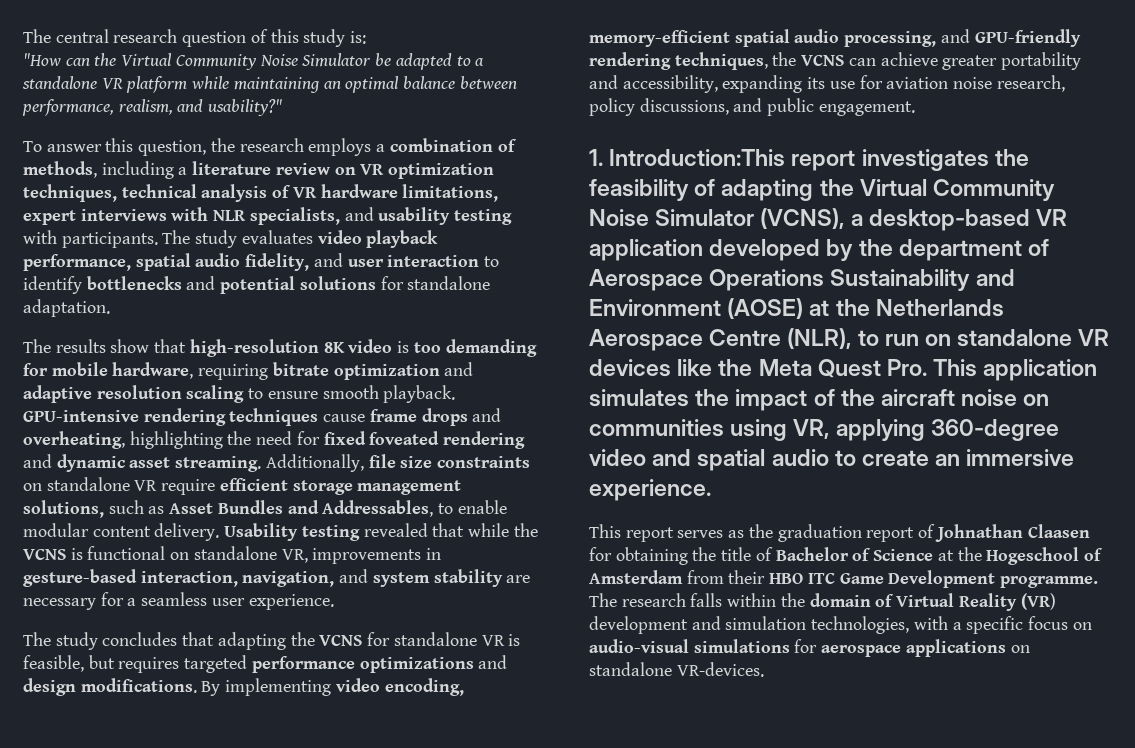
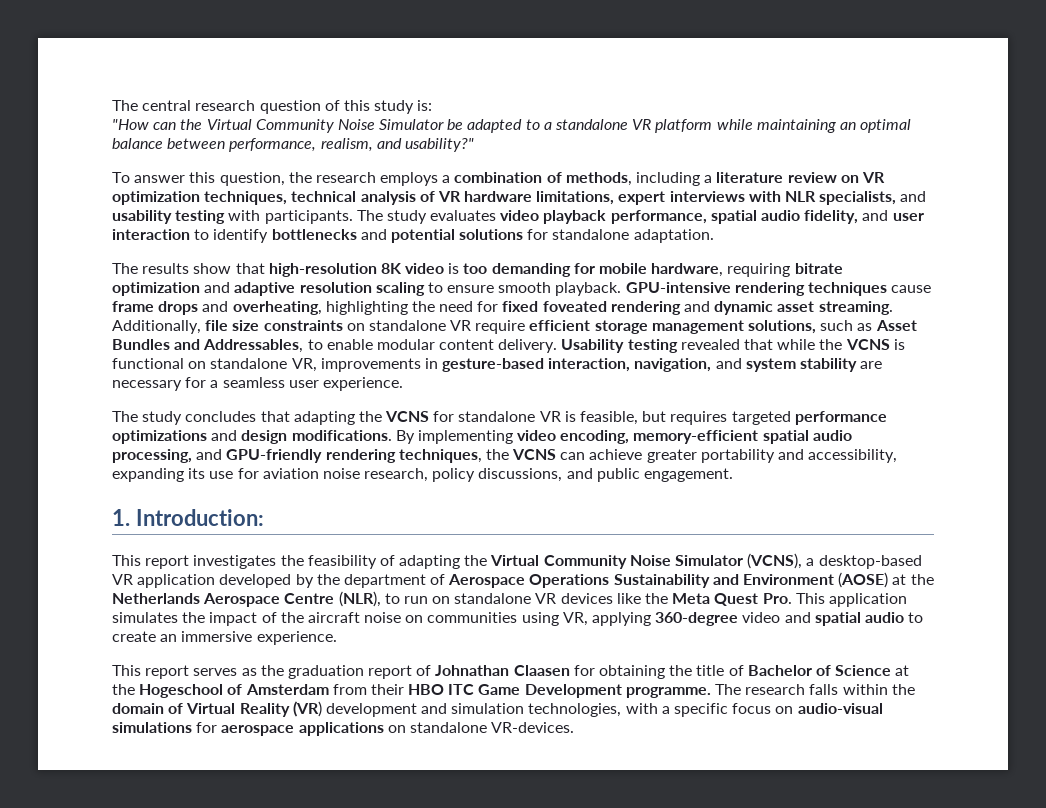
- 1. Introduction:This report investigates the feasibility of adapting the Virtual Community Noise Simulator (VCNS), a desktop-based VR application developed by the department of Aerospace Operations Sustainability and Environment (AOSE) at the Netherlands Aerospace Centre (NLR), to run on standalone VR devices like the Meta Quest Pro. This application simulates the impact of the aircraft noise on communities using VR, applying 360-degree video and spatial audio to create an immersive experience.
+ 1. Introduction:
+ This report investigates the feasibility of adapting the Virtual Community Noise Simulator (VCNS), a desktop-based VR application developed by the department of Aerospace Operations Sustainability and Environment (AOSE) at the Netherlands Aerospace Centre (NLR), to run on standalone VR devices like the Meta Quest Pro. This application simulates the impact of the aircraft noise on communities using VR, applying 360-degree video and spatial audio to create an immersive experience.

